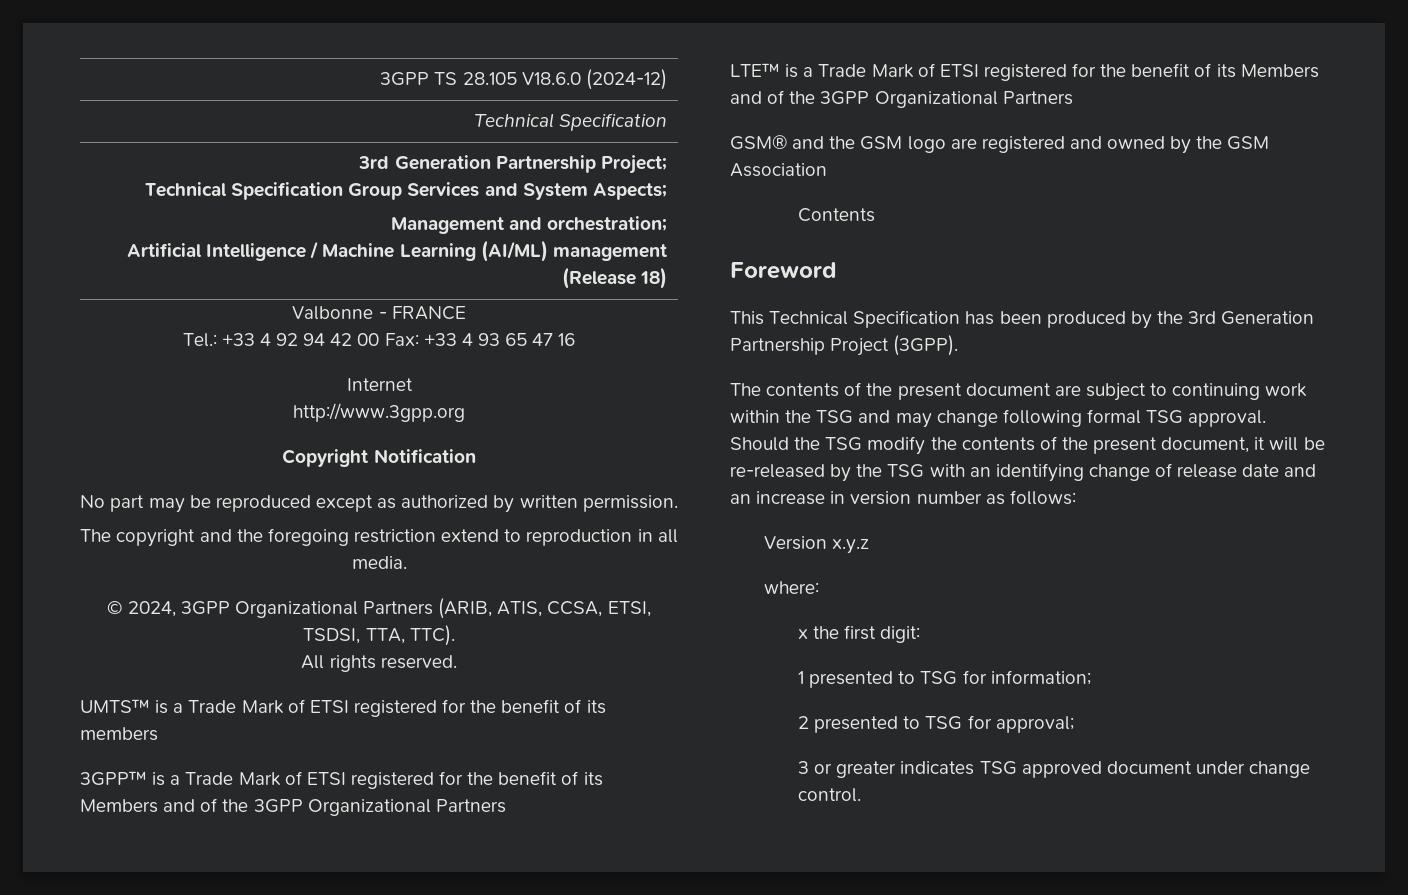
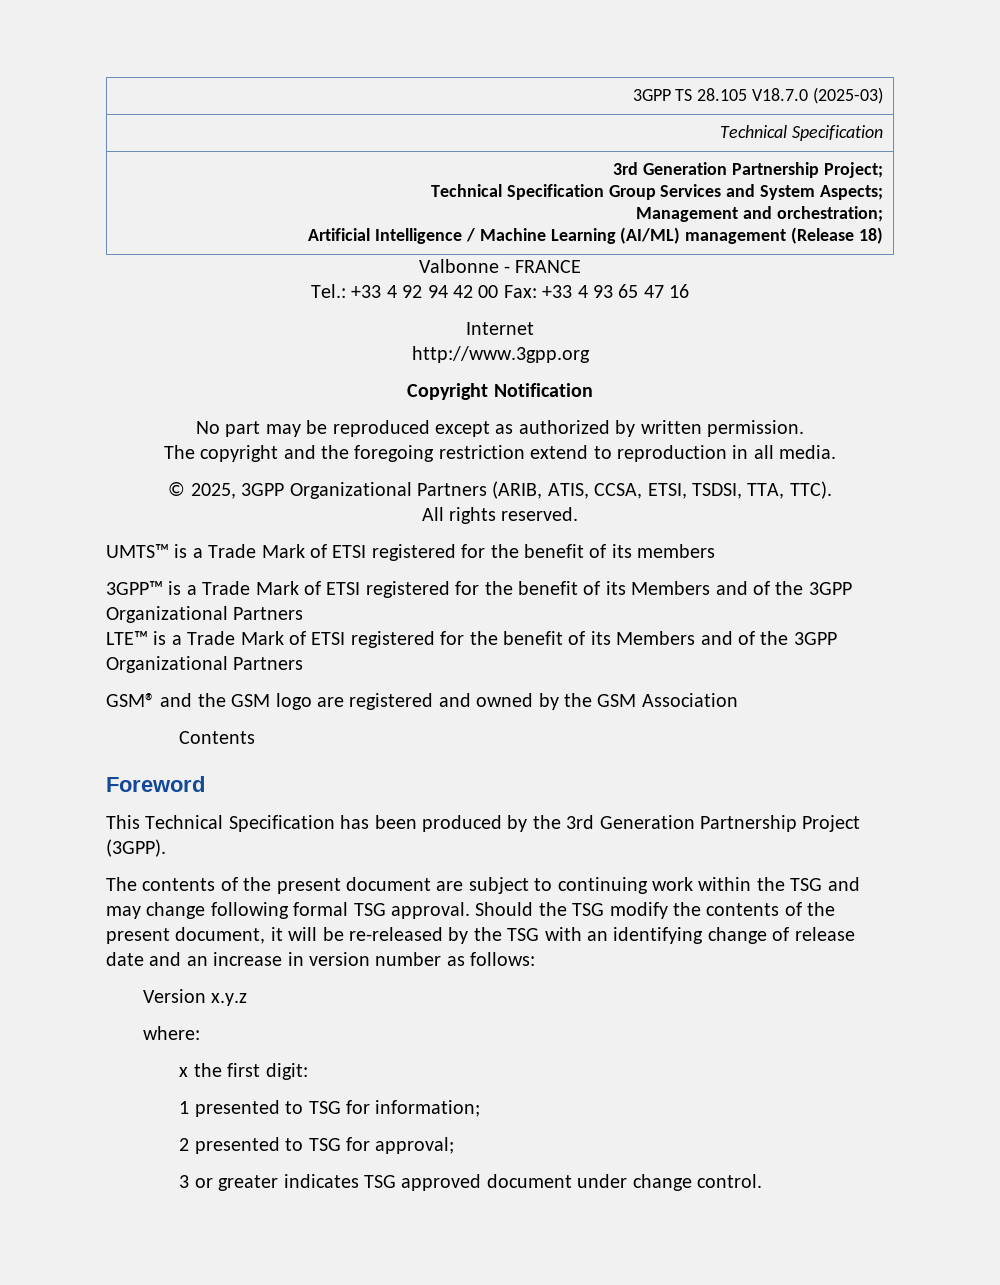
- 3GPP TS 28.105 V18.6.0 (2024-12)
+ 3GPP TS 28.105 V18.7.0 (2025-03)
- © 2024, 3GPP Organizational Partners (ARIB, ATIS, CCSA, ETSI, TSDSI, TTA, TTC).
+ © 2025, 3GPP Organizational Partners (ARIB, ATIS, CCSA, ETSI, TSDSI, TTA, TTC).

